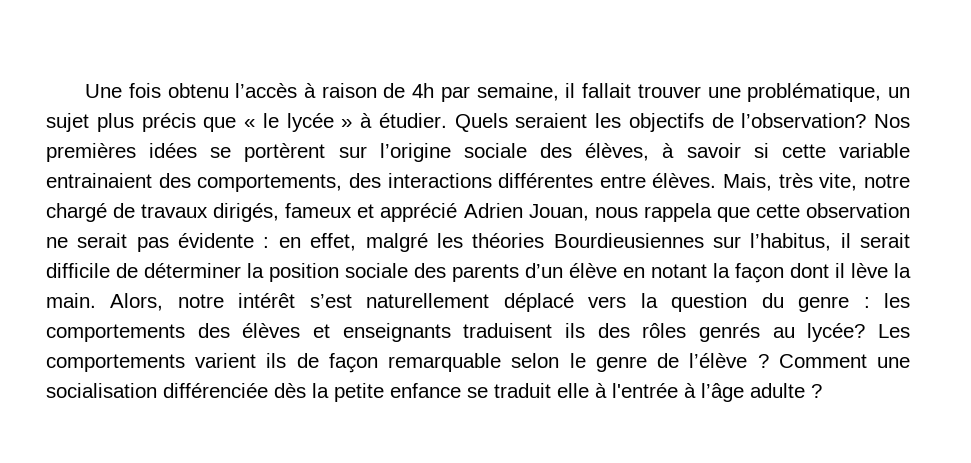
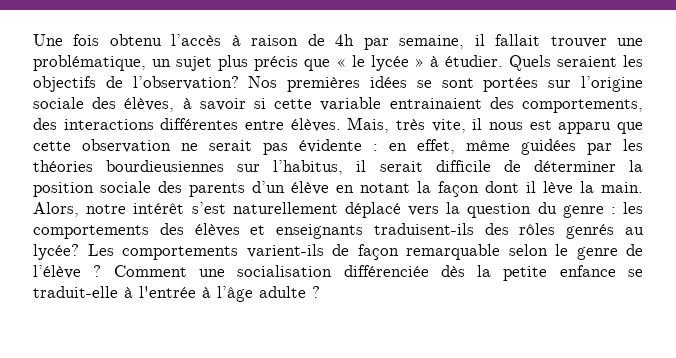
- Nos premières idées se portèrent sur l’origine sociale des élèves, à savoir si cette variable entrainaient des comportements, des interactions différentes entre élèves.
+ Nos premières idées se sont portées sur l’origine sociale des élèves, à savoir si cette variable entrainaient des comportements, des interactions différentes entre élèves.
- Mais, très vite, notre chargé de travaux dirigés, fameux et apprécié Adrien Jouan, nous rappela que cette observation ne serait pas évidente : en effet, malgré les théories Bourdieusiennes sur l’habitus, il serait difficile de déterminer la position sociale des parents d’un élève en notant la façon dont il lève la main.
+ Mais, très vite, il nous est apparu que cette observation ne serait pas évidente : en effet, même guidées par les théories bourdieusiennes sur l’habitus, il serait difficile de déterminer la position sociale des parents d’un élève en notant la façon dont il lève la main.
- Alors, notre intérêt s’est naturellement déplacé vers la question du genre : les comportements des élèves et enseignants traduisent ils des rôles genrés au lycée?
+ Alors, notre intérêt s’est naturellement déplacé vers la question du genre : les comportements des élèves et enseignants traduisent-ils des rôles genrés au lycée?
- Les comportements varient ils de façon remarquable selon le genre de l’élève ?
+ Les comportements varient-ils de façon remarquable selon le genre de l’élève ?
- Comment une socialisation différenciée dès la petite enfance se traduit elle à l'entrée à l’âge adulte ?
+ Comment une socialisation différenciée dès la petite enfance se traduit-elle à l'entrée à l’âge adulte ?

